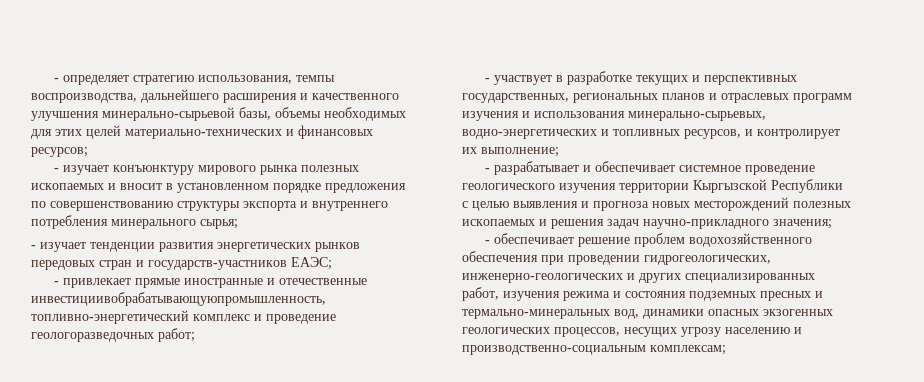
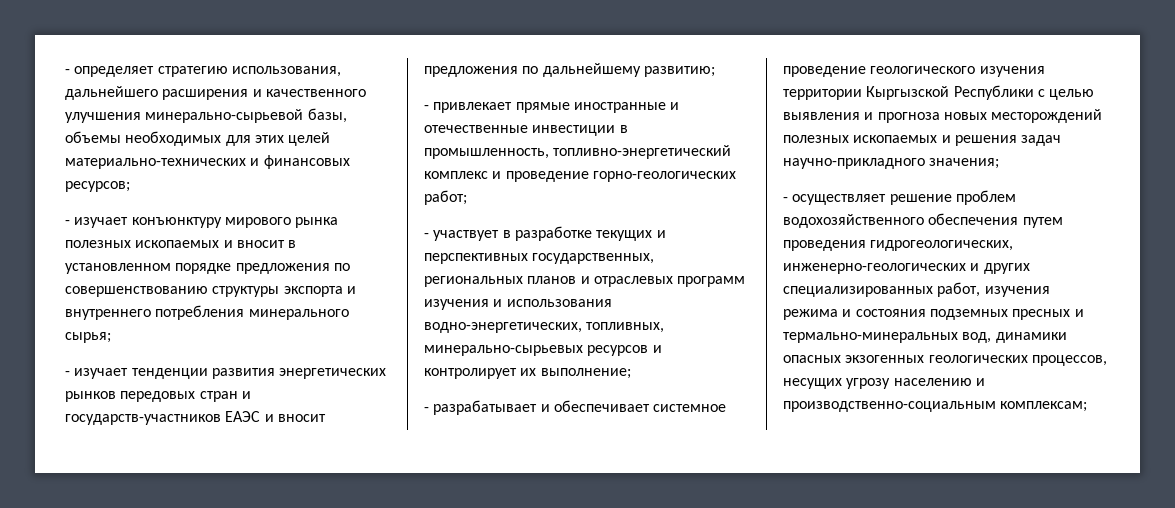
- - определяет стратегию использования, темпы воспроизводства, дальнейшего расширения и качественного улучшения минерально-сырьевой базы, объемы необходимых для этих целей материально-технических и финансовых ресурсов;
+ - определяет стратегию использования, дальнейшего расширения и качественного улучшения минерально-сырьевой базы, объемы необходимых для этих целей материально-технических и финансовых ресурсов;
- - изучает тенденции развития энергетических рынков передовых стран и государств-участников ЕАЭС;
+ - изучает тенденции развития энергетических рынков передовых стран и государств-участников ЕАЭС и вносит предложения по дальнейшему развитию;
- - привлекает прямые иностранные и отечественные инвестициивобрабатывающуюпромышленность, топливно-энергетический комплекс и проведение геологоразведочных работ;
+ - привлекает прямые иностранные и отечественные инвестиции в промышленность, топливно-энергетический комплекс и проведение горно-геологических работ;
- - участвует в разработке текущих и перспективных государственных, региональных планов и отраслевых программ изучения и использования минерально-сырьевых, водно-энергетических и топливных ресурсов, и контролирует их выполнение;
+ - участвует в разработке текущих и перспективных государственных, региональных планов и отраслевых программ изучения и использования водно-энергетических, топливных, минерально-сырьевых ресурсов и контролирует их выполнение;
- - обеспечивает решение проблем водохозяйственного обеспечения при проведении гидрогеологических, инженерно-геологических и других специализированных работ, изучения режима и состояния подземных пресных и термально-минеральных вод, динамики опасных экзогенных геологических процессов, несущих угрозу населению и производственно-социальным комплексам;
+ - осуществляет решение проблем водохозяйственного обеспечения путем проведения гидрогеологических, инженерно-геологических и других специализированных работ, изучения режима и состояния подземных пресных и термально-минеральных вод, динамики опасных экзогенных геологических процессов, несущих угрозу населению и производственно-социальным комплексам;

